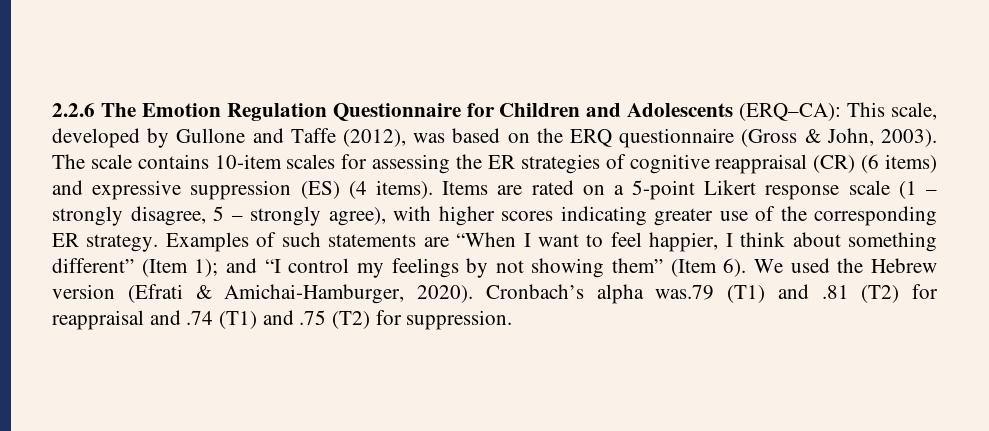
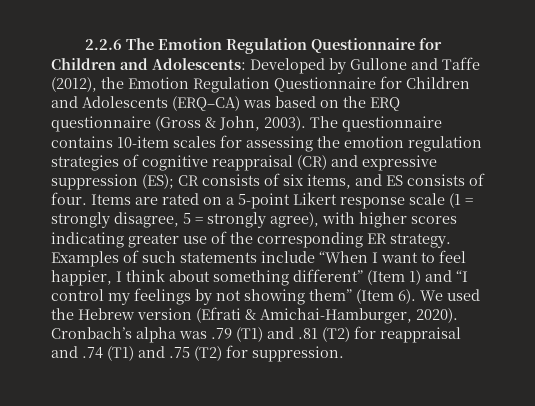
- 2.2.6 The Emotion Regulation Questionnaire for Children and Adolescents (ERQ–CA): This scale, developed by Gullone and Taffe (2012), was based on the ERQ questionnaire (Gross & John, 2003).
+ 2.2.6 The Emotion Regulation Questionnaire for Children and Adolescents: Developed by Gullone and Taffe (2012), the Emotion Regulation Questionnaire for Children and Adolescents (ERQ–CA) was based on the ERQ questionnaire (Gross & John, 2003).
- The scale contains 10-item scales for assessing the ER strategies of cognitive reappraisal (CR) (6 items) and expressive suppression (ES) (4 items).
+ The questionnaire contains 10-item scales for assessing the emotion regulation strategies of cognitive reappraisal (CR) and expressive suppression (ES); CR consists of six items, and ES consists of four.
- Items are rated on a 5-point Likert response scale (1 – strongly disagree, 5 – strongly agree), with higher scores indicating greater use of the corresponding ER strategy.
+ Items are rated on a 5-point Likert response scale (1 = strongly disagree, 5 = strongly agree), with higher scores indicating greater use of the corresponding ER strategy.
- Examples of such statements are “When I want to feel happier, I think about something different” (Item 1); and “I control my feelings by not showing them” (Item 6).
+ Examples of such statements include “When I want to feel happier, I think about something different” (Item 1) and “I control my feelings by not showing them” (Item 6).
- Cronbach’s alpha was.79 (T1) and .81 (T2) for reappraisal and .74 (T1) and .75 (T2) for suppression.
+ Cronbach’s alpha was .79 (T1) and .81 (T2) for reappraisal and .74 (T1) and .75 (T2) for suppression.

